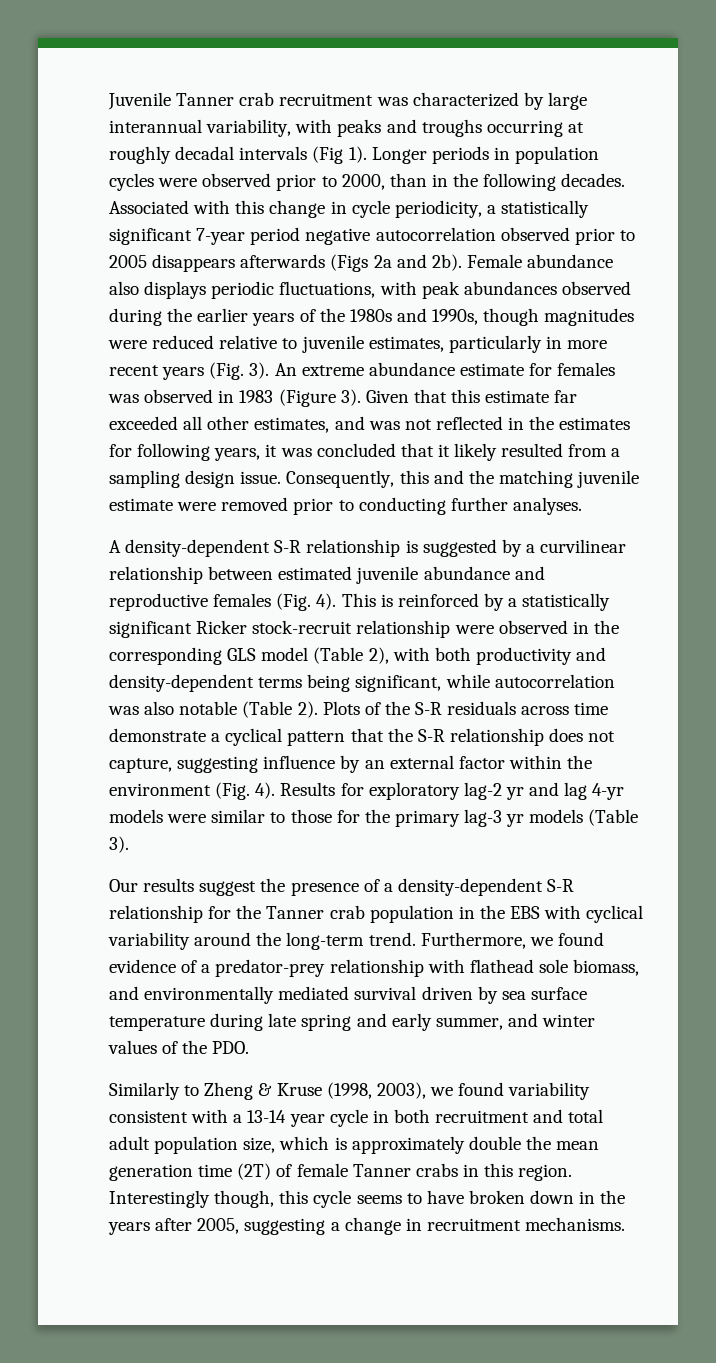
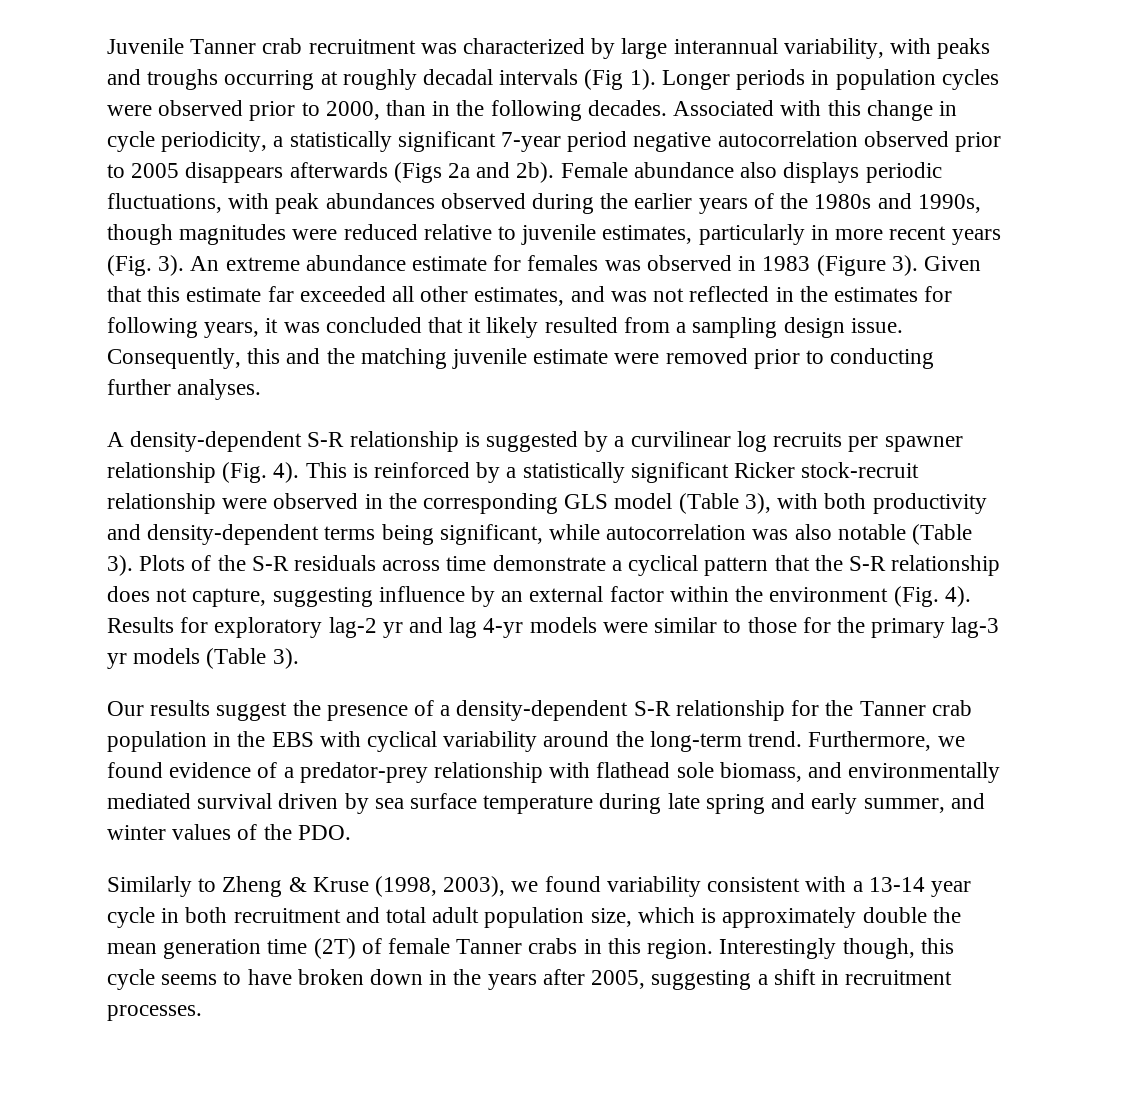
- A density-dependent S-R relationship is suggested by a curvilinear relationship between estimated juvenile abundance and reproductive females (Fig. 4).
+ A density-dependent S-R relationship is suggested by a curvilinear log recruits per spawner relationship (Fig. 4).
- This is reinforced by a statistically significant Ricker stock-recruit relationship were observed in the corresponding GLS model (Table 2), with both productivity and density-dependent terms being significant, while autocorrelation was also notable (Table 2).
+ This is reinforced by a statistically significant Ricker stock-recruit relationship were observed in the corresponding GLS model (Table 3), with both productivity and density-dependent terms being significant, while autocorrelation was also notable (Table 3).
- Interestingly though, this cycle seems to have broken down in the years after 2005, suggesting a change in recruitment mechanisms.
+ Interestingly though, this cycle seems to have broken down in the years after 2005, suggesting a shift in recruitment processes.

